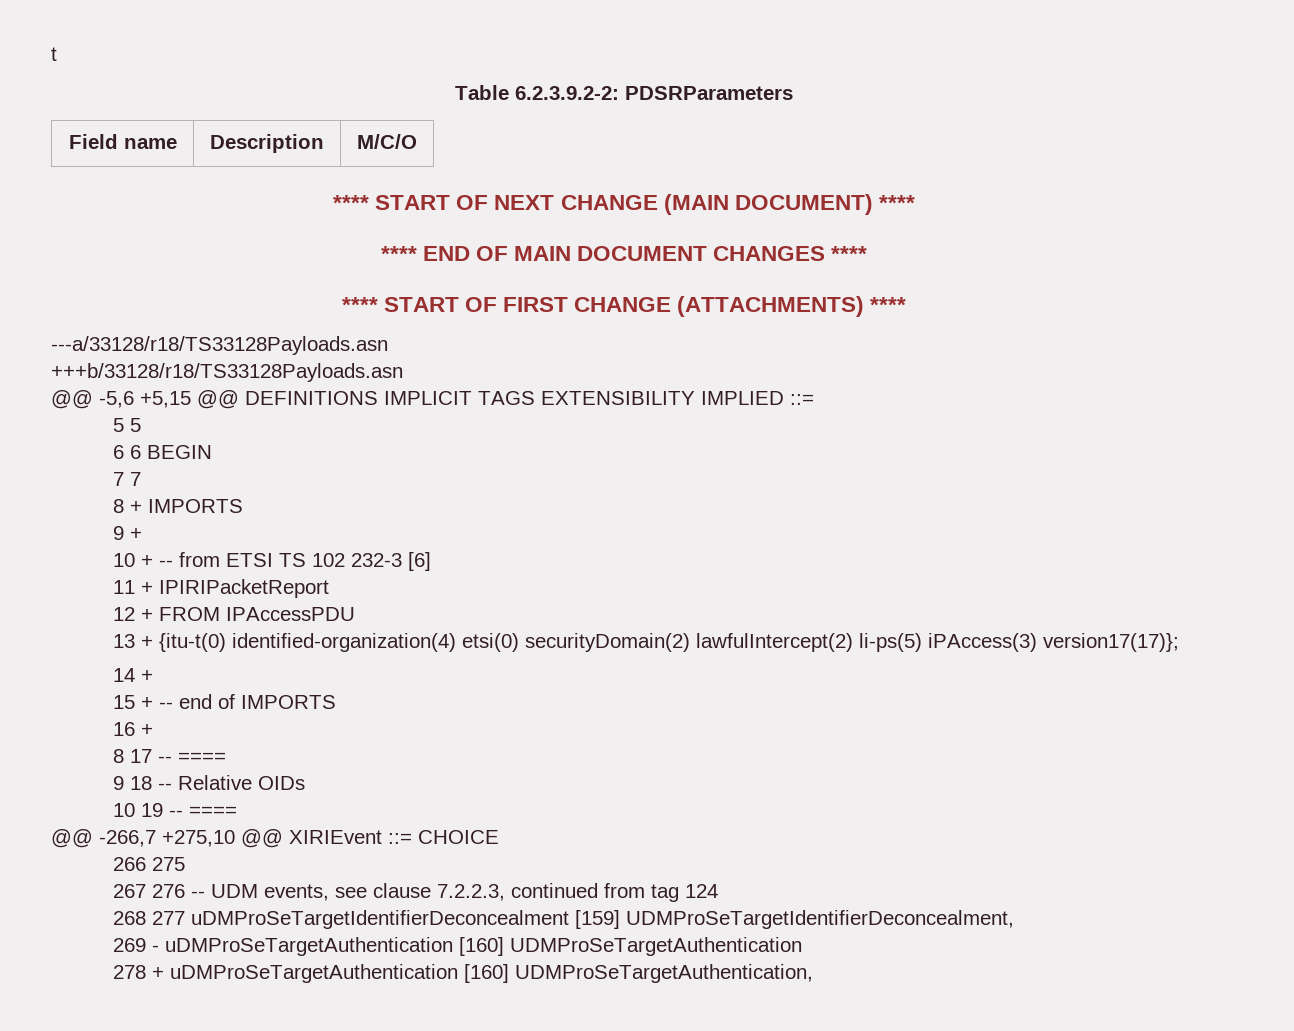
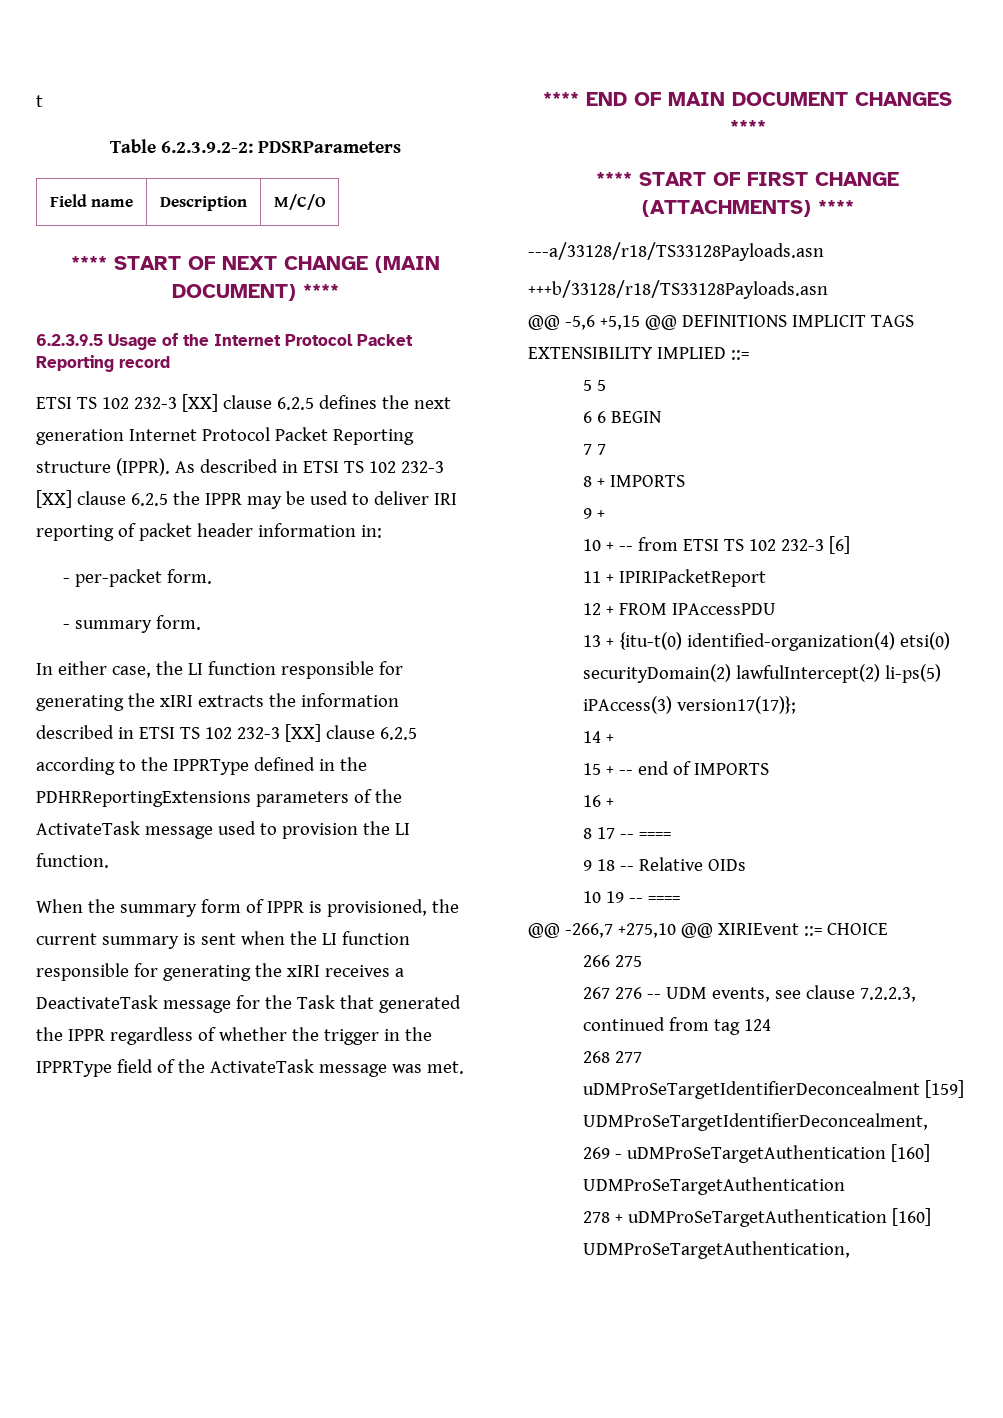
+ 6.2.3.9.5 Usage of the Internet Protocol Packet Reporting record
+ ETSI TS 102 232-3 [XX] clause 6.2.5 defines the next generation Internet Protocol Packet Reporting structure (IPPR). As described in ETSI TS 102 232-3 [XX] clause 6.2.5 the IPPR may be used to deliver IRI reporting of packet header information in:
+ - per-packet form.
+ - summary form.
+ In either case, the LI function responsible for generating the xIRI extracts the information described in ETSI TS 102 232-3 [XX] clause 6.2.5 according to the IPPRType defined in the PDHRReportingExtensions parameters of the ActivateTask message used to provision the LI function.
+ When the summary form of IPPR is provisioned, the current summary is sent when the LI function responsible for generating the xIRI receives a DeactivateTask message for the Task that generated the IPPR regardless of whether the trigger in the IPPRType field of the ActivateTask message was met.

